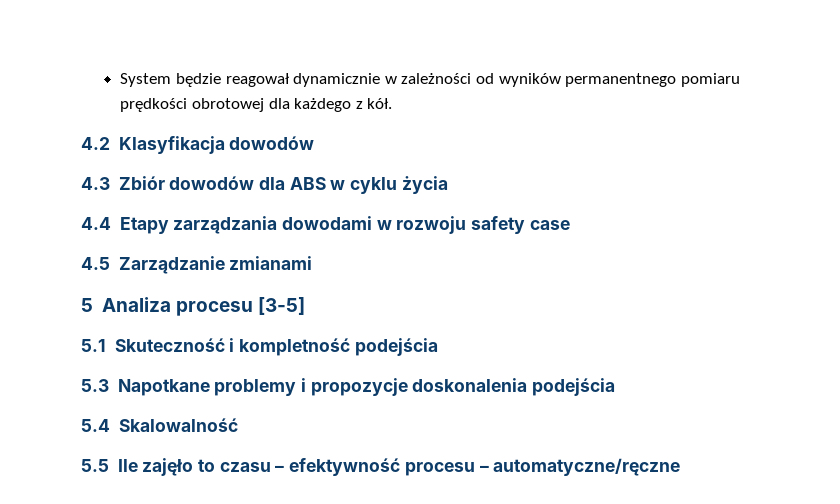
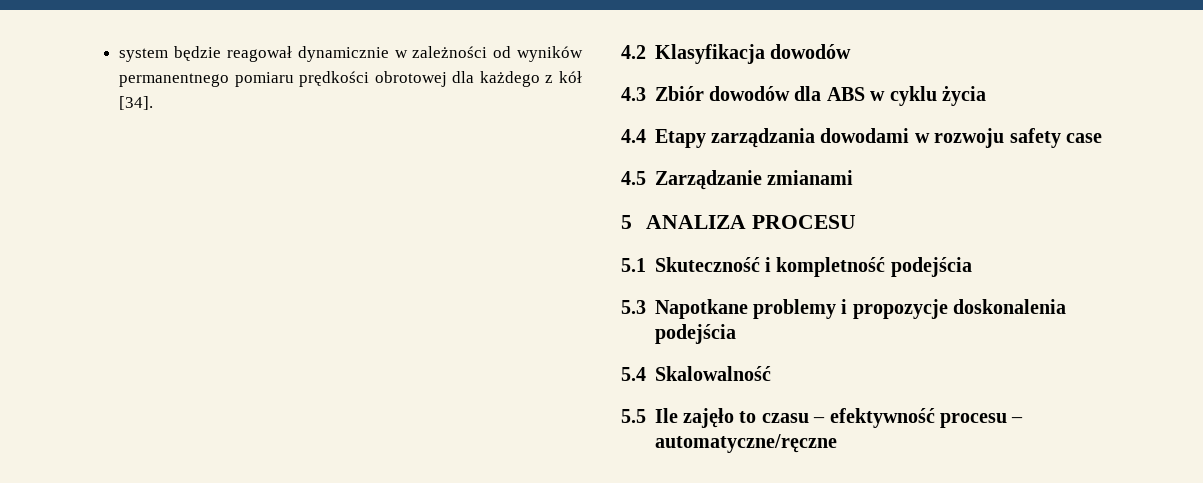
- System będzie reagował dynamicznie w zależności od wyników permanentnego pomiaru prędkości obrotowej dla każdego z kół.
+ system będzie reagował dynamicznie w zależności od wyników permanentnego pomiaru prędkości obrotowej dla każdego z kół [34].
- 5 Analiza procesu [3-5]
+ 5 ANALIZA PROCESU

